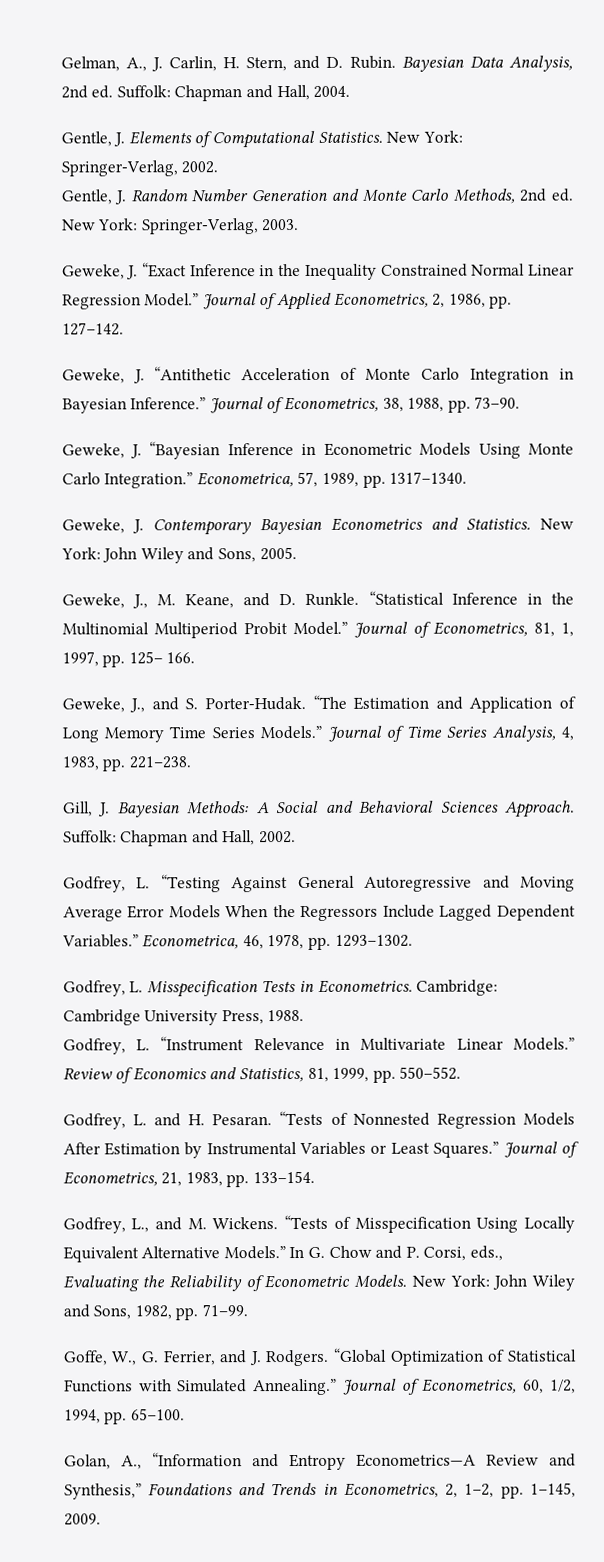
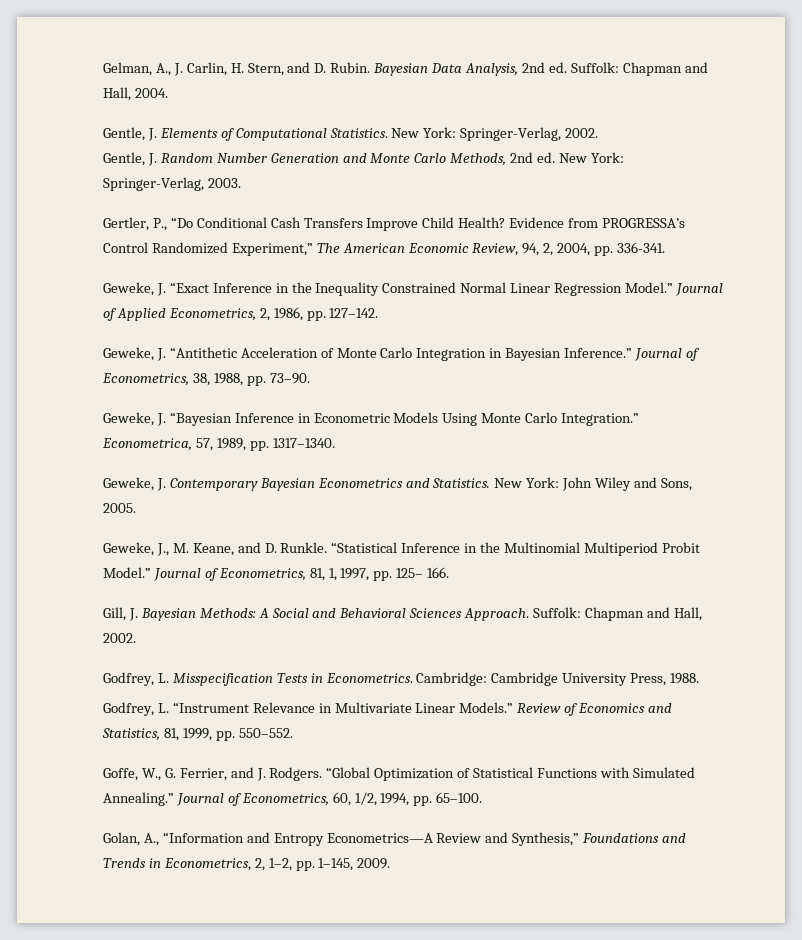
+ Gertler, P., “Do Conditional Cash Transfers Improve Child Health? Evidence from PROGRESSA’s Control Randomized Experiment,” The American Economic Review, 94, 2, 2004, pp. 336-341.
- Geweke, J., and S. Porter-Hudak. “The Estimation and Application of Long Memory Time Series Models.” Journal of Time Series Analysis, 4, 1983, pp. 221–238.
- Godfrey, L. “Testing Against General Autoregressive and Moving Average Error Models When the Regressors Include Lagged Dependent Variables.” Econometrica, 46, 1978, pp. 1293–1302.
- Godfrey, L. and H. Pesaran. “Tests of Nonnested Regression Models After Estimation by Instrumental Variables or Least Squares.” Journal of Econometrics, 21, 1983, pp. 133–154.
- Godfrey, L., and M. Wickens. “Tests of Misspecification Using Locally Equivalent Alternative Models.” In G. Chow and P. Corsi, eds., Evaluating the Reliability of Econometric Models. New York: John Wiley and Sons, 1982, pp. 71–99.

